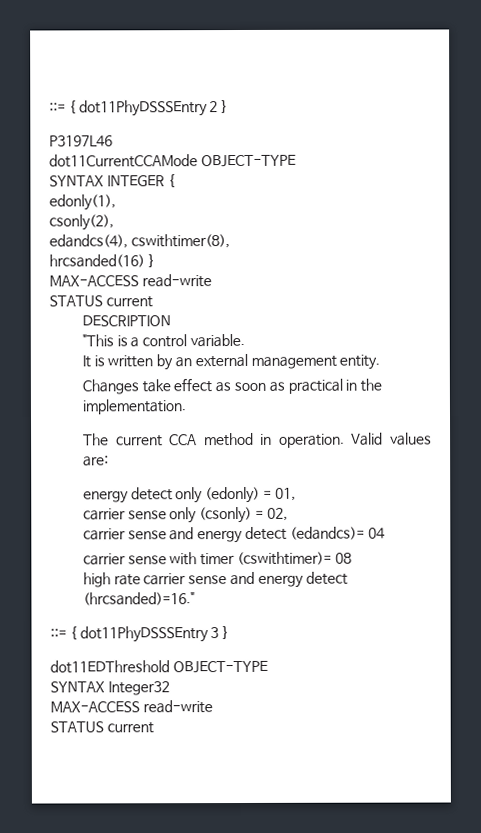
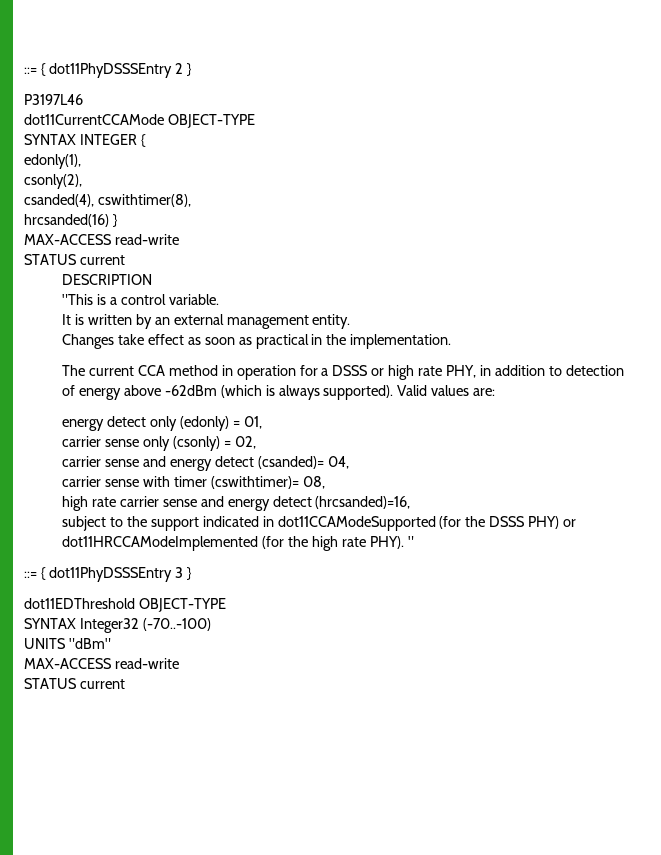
- edandcs(4), cswithtimer(8),
+ csanded(4), cswithtimer(8),
- The current CCA method in operation.
+ The current CCA method in operation for a DSSS or high rate PHY, in addition to detection of energy above -62dBm (which is always supported).
- carrier sense and energy detect (edandcs)= 04
+ carrier sense and energy detect (csanded)= 04,
- carrier sense with timer (cswithtimer)= 08
+ carrier sense with timer (cswithtimer)= 08,
- high rate carrier sense and energy detect (hrcsanded)=16."
+ high rate carrier sense and energy detect (hrcsanded)=16,
+ subject to the support indicated in dot11CCAModeSupported (for the DSSS PHY) or dot11HRCCAModeImplemented (for the high rate PHY). "
- SYNTAX Integer32
+ SYNTAX Integer32 (-70..-100)
+ UNITS "dBm"

